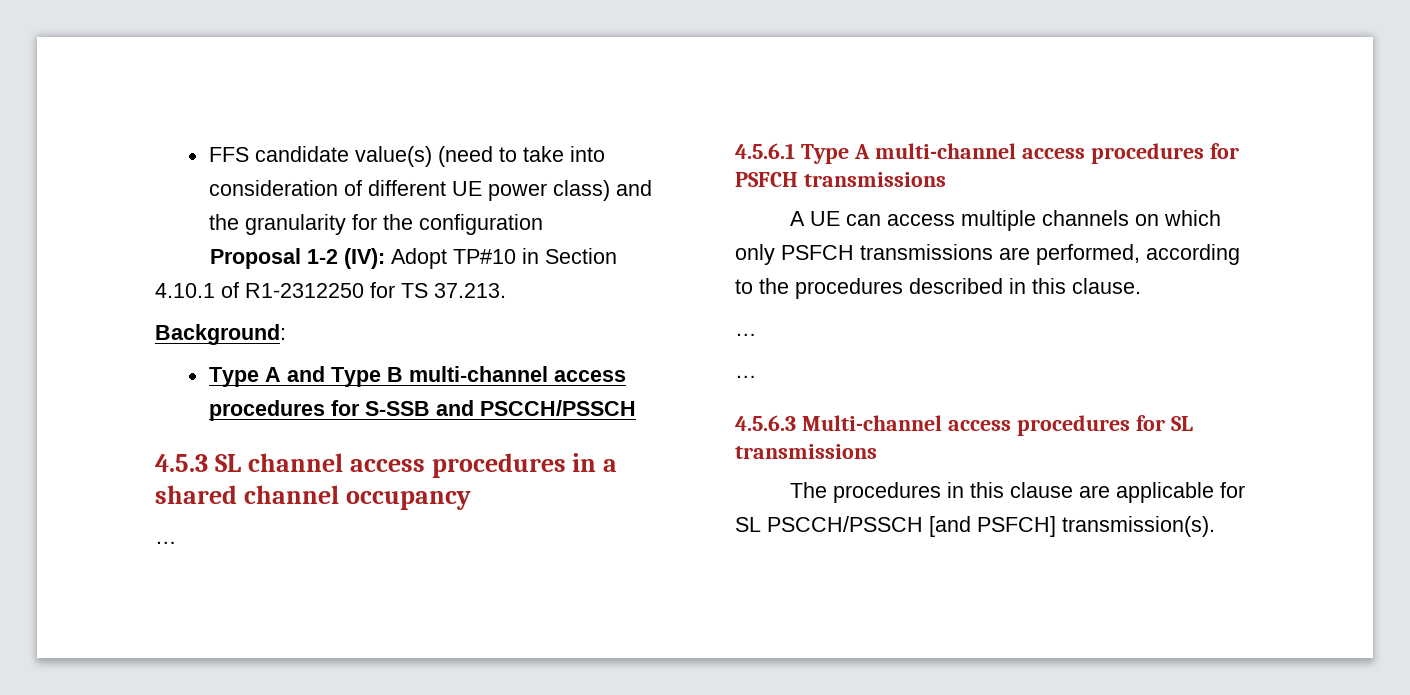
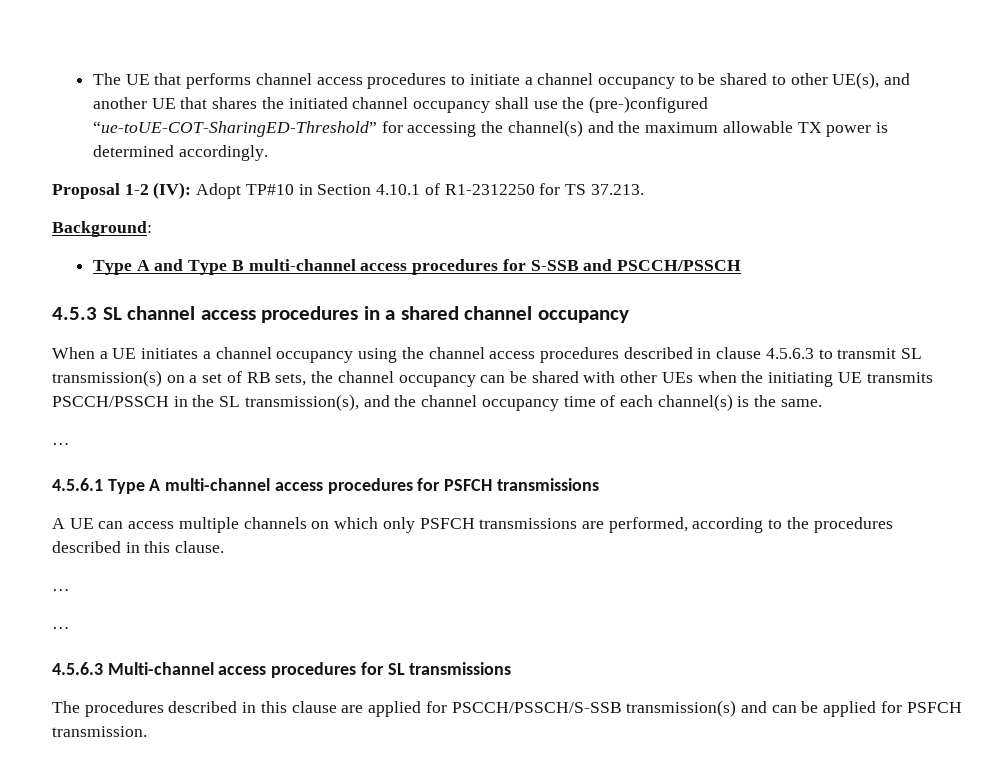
- FFS candidate value(s) (need to take into consideration of different UE power class) and the granularity for the configuration
+ The UE that performs channel access procedures to initiate a channel occupancy to be shared to other UE(s), and another UE that shares the initiated channel occupancy shall use the (pre-)configured “ue-toUE-COT-SharingED-Threshold” for accessing the channel(s) and the maximum allowable TX power is determined accordingly.
+ When a UE initiates a channel occupancy using the channel access procedures described in clause 4.5.6.3 to transmit SL transmission(s) on a set of RB sets, the channel occupancy can be shared with other UEs when the initiating UE transmits PSCCH/PSSCH in the SL transmission(s), and the channel occupancy time of each channel(s) is the same.
- The procedures in this clause are applicable for SL PSCCH/PSSCH [and PSFCH] transmission(s).
+ The procedures described in this clause are applied for PSCCH/PSSCH/S-SSB transmission(s) and can be applied for PSFCH transmission.

